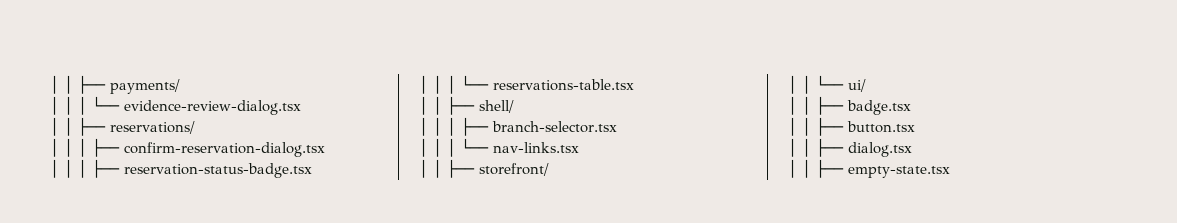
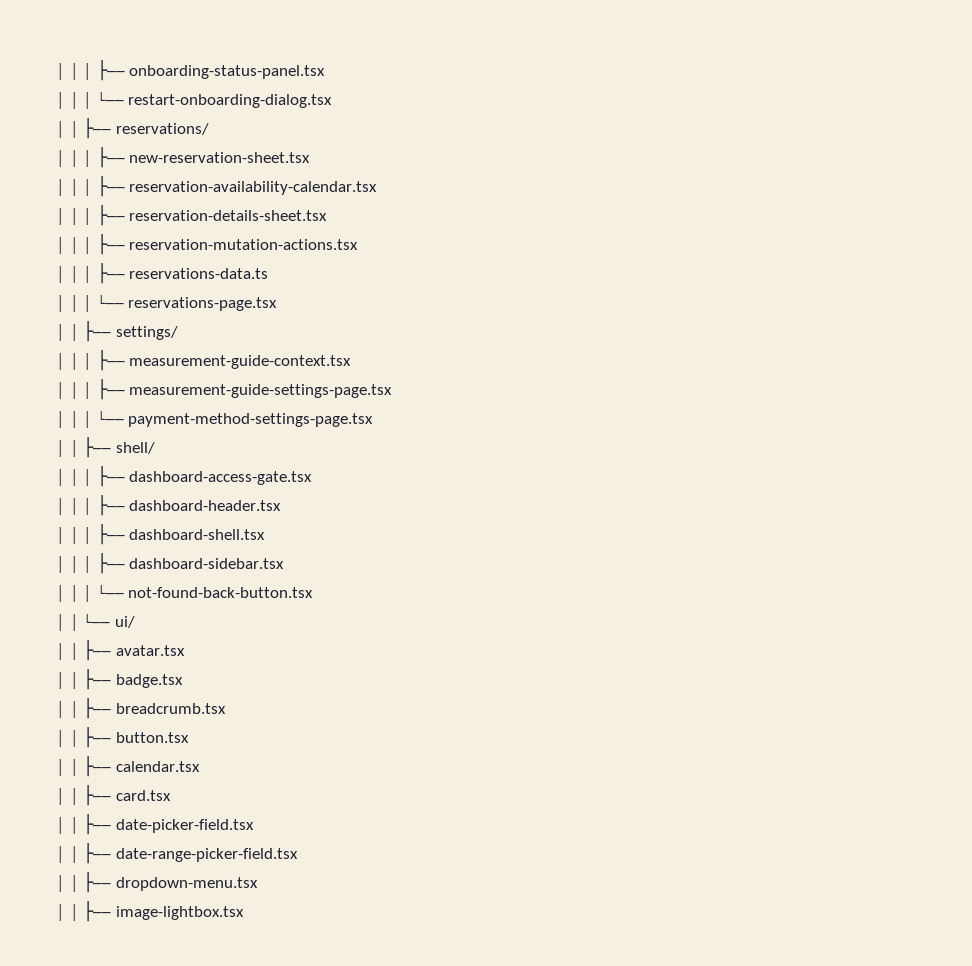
- │ │ ├── payments/
- │ │ │ └── evidence-review-dialog.tsx
+ │ │ │ ├── onboarding-status-panel.tsx
+ │ │ │ └── restart-onboarding-dialog.tsx
- │ │ │ ├── confirm-reservation-dialog.tsx
- │ │ │ ├── reservation-status-badge.tsx
- │ │ │ └── reservations-table.tsx
+ │ │ │ ├── new-reservation-sheet.tsx
+ │ │ │ ├── reservation-availability-calendar.tsx
+ │ │ │ ├── reservation-details-sheet.tsx
+ │ │ │ ├── reservation-mutation-actions.tsx
+ │ │ │ ├── reservations-data.ts
+ │ │ │ └── reservations-page.tsx
+ │ │ ├── settings/
+ │ │ │ ├── measurement-guide-context.tsx
+ │ │ │ ├── measurement-guide-settings-page.tsx
+ │ │ │ └── payment-method-settings-page.tsx
- │ │ │ ├── branch-selector.tsx
- │ │ │ └── nav-links.tsx
- │ │ ├── storefront/
+ │ │ │ ├── dashboard-access-gate.tsx
+ │ │ │ ├── dashboard-header.tsx
+ │ │ │ ├── dashboard-shell.tsx
+ │ │ │ ├── dashboard-sidebar.tsx
+ │ │ │ └── not-found-back-button.tsx
+ │ │ ├── avatar.tsx
+ │ │ ├── breadcrumb.tsx
- │ │ ├── dialog.tsx
- │ │ ├── empty-state.tsx
+ │ │ ├── calendar.tsx
+ │ │ ├── card.tsx
+ │ │ ├── date-picker-field.tsx
+ │ │ ├── date-range-picker-field.tsx
+ │ │ ├── dropdown-menu.tsx
+ │ │ ├── image-lightbox.tsx

